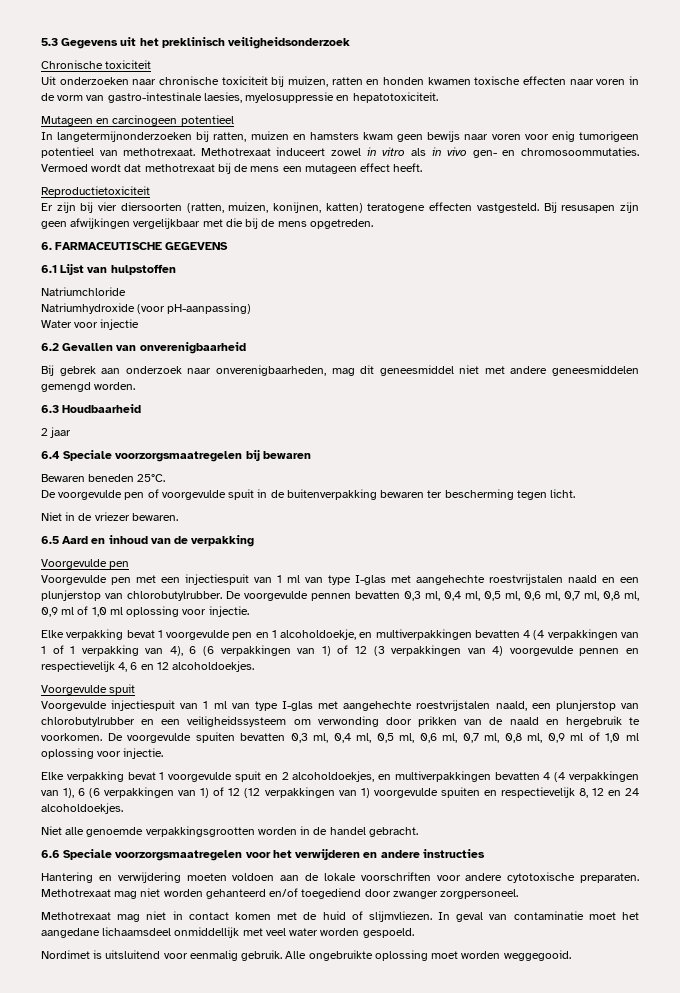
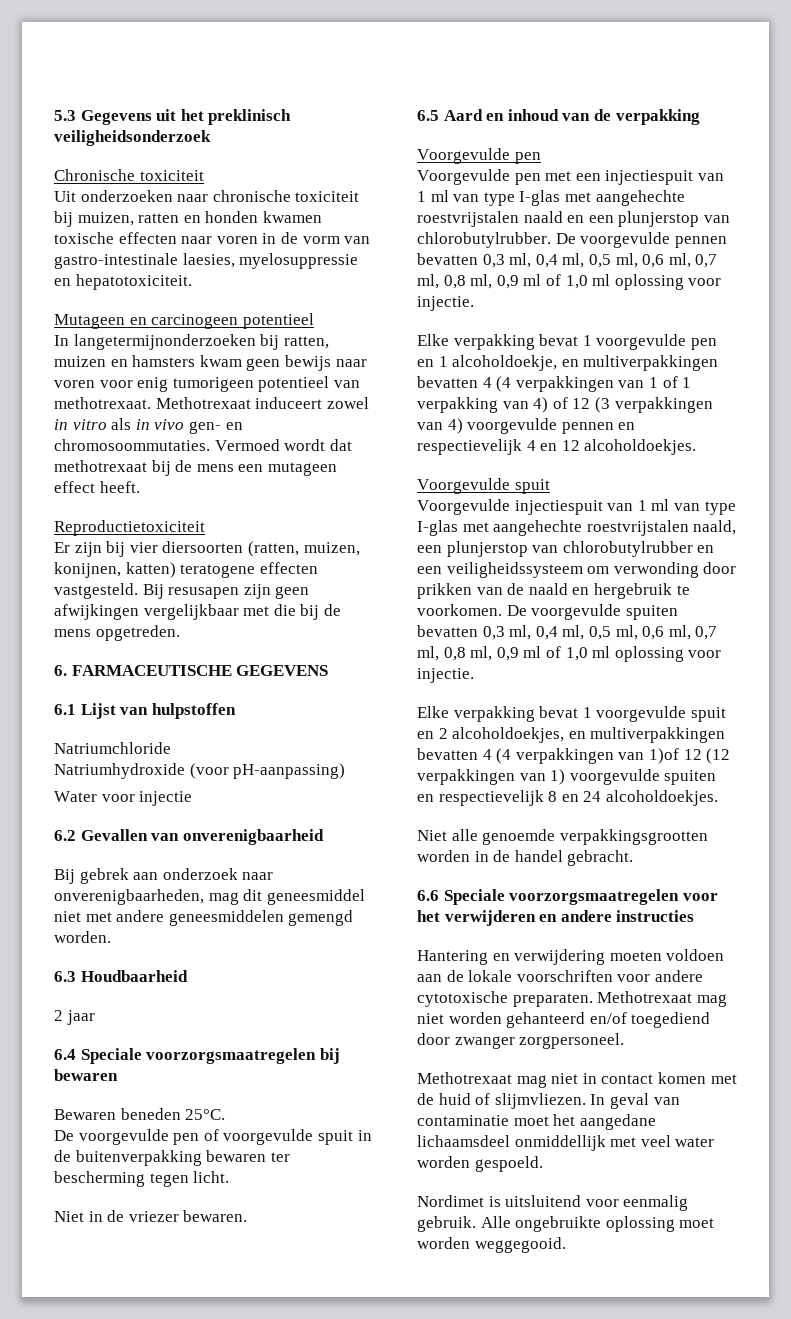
- Elke verpakking bevat 1 voorgevulde pen en 1 alcoholdoekje, en multiverpakkingen bevatten 4 (4 verpakkingen van 1 of 1 verpakking van 4), 6 (6 verpakkingen van 1) of 12 (3 verpakkingen van 4) voorgevulde pennen en respectievelijk 4, 6 en 12 alcoholdoekjes.
+ Elke verpakking bevat 1 voorgevulde pen en 1 alcoholdoekje, en multiverpakkingen bevatten 4 (4 verpakkingen van 1 of 1 verpakking van 4) of 12 (3 verpakkingen van 4) voorgevulde pennen en respectievelijk 4 en 12 alcoholdoekjes.
- Elke verpakking bevat 1 voorgevulde spuit en 2 alcoholdoekjes, en multiverpakkingen bevatten 4 (4 verpakkingen van 1), 6 (6 verpakkingen van 1) of 12 (12 verpakkingen van 1) voorgevulde spuiten en respectievelijk 8, 12 en 24 alcoholdoekjes.
+ Elke verpakking bevat 1 voorgevulde spuit en 2 alcoholdoekjes, en multiverpakkingen bevatten 4 (4 verpakkingen van 1)of 12 (12 verpakkingen van 1) voorgevulde spuiten en respectievelijk 8 en 24 alcoholdoekjes.

